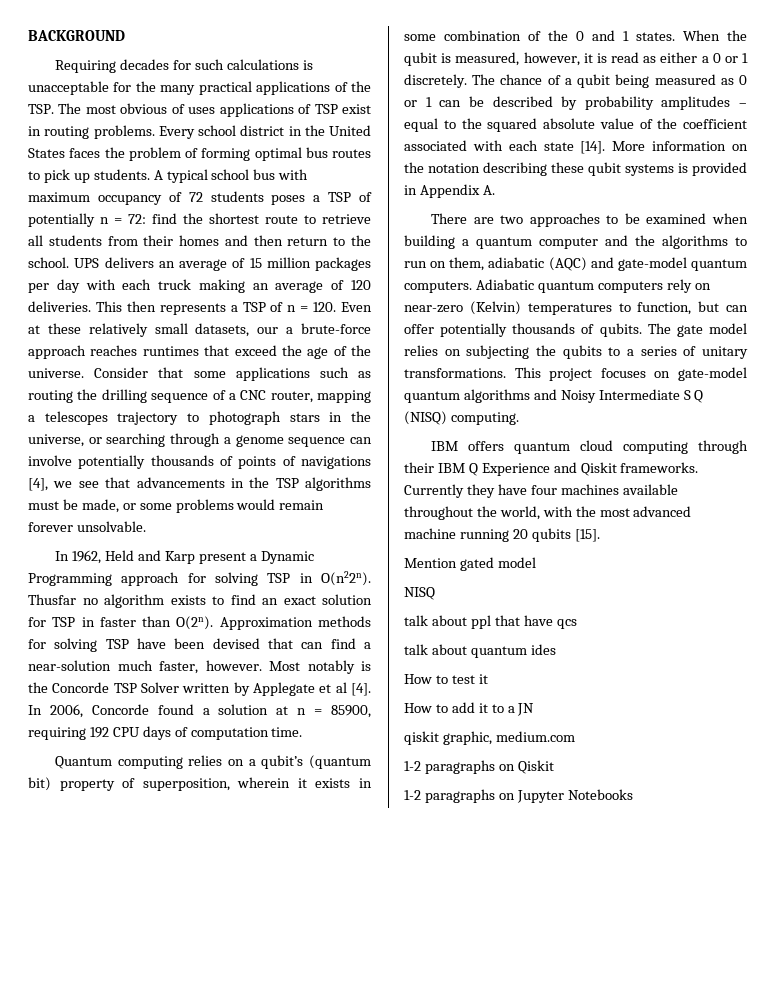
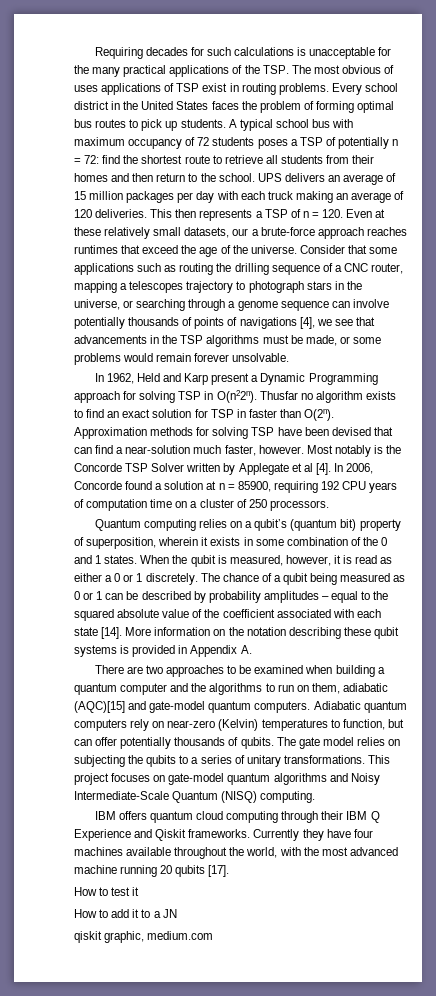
- BACKGROUND
- In 2006, Concorde found a solution at n = 85900, requiring 192 CPU days of computation time.
+ In 2006, Concorde found a solution at n = 85900, requiring 192 CPU years of computation time on a cluster of 250 processors.
- There are two approaches to be examined when building a quantum computer and the algorithms to run on them, adiabatic (AQC) and gate-model quantum computers.
+ There are two approaches to be examined when building a quantum computer and the algorithms to run on them, adiabatic (AQC)[15] and gate-model quantum computers.
- This project focuses on gate-model quantum algorithms and Noisy Intermediate S Q (NISQ) computing.
+ This project focuses on gate-model quantum algorithms and Noisy Intermediate-Scale Quantum (NISQ) computing.
- Currently they have four machines available throughout the world, with the most advanced machine running 20 qubits [15].
- Mention gated model
- NISQ
- talk about ppl that have qcs
- talk about quantum ides
+ Currently they have four machines available throughout the world, with the most advanced machine running 20 qubits [17].
- 1-2 paragraphs on Qiskit
- 1-2 paragraphs on Jupyter Notebooks

